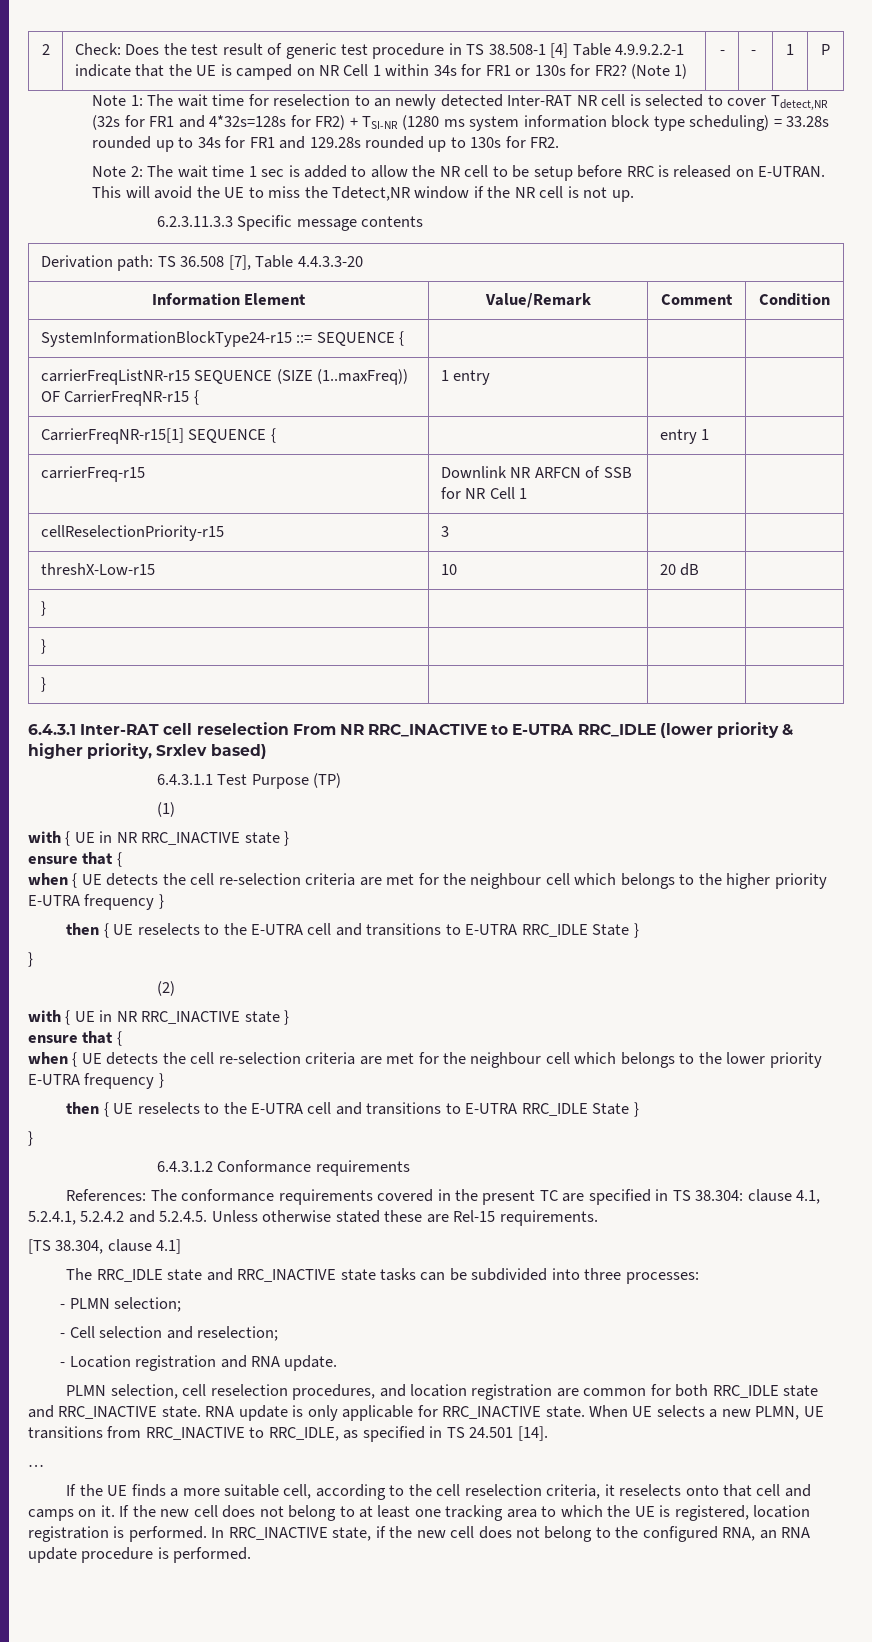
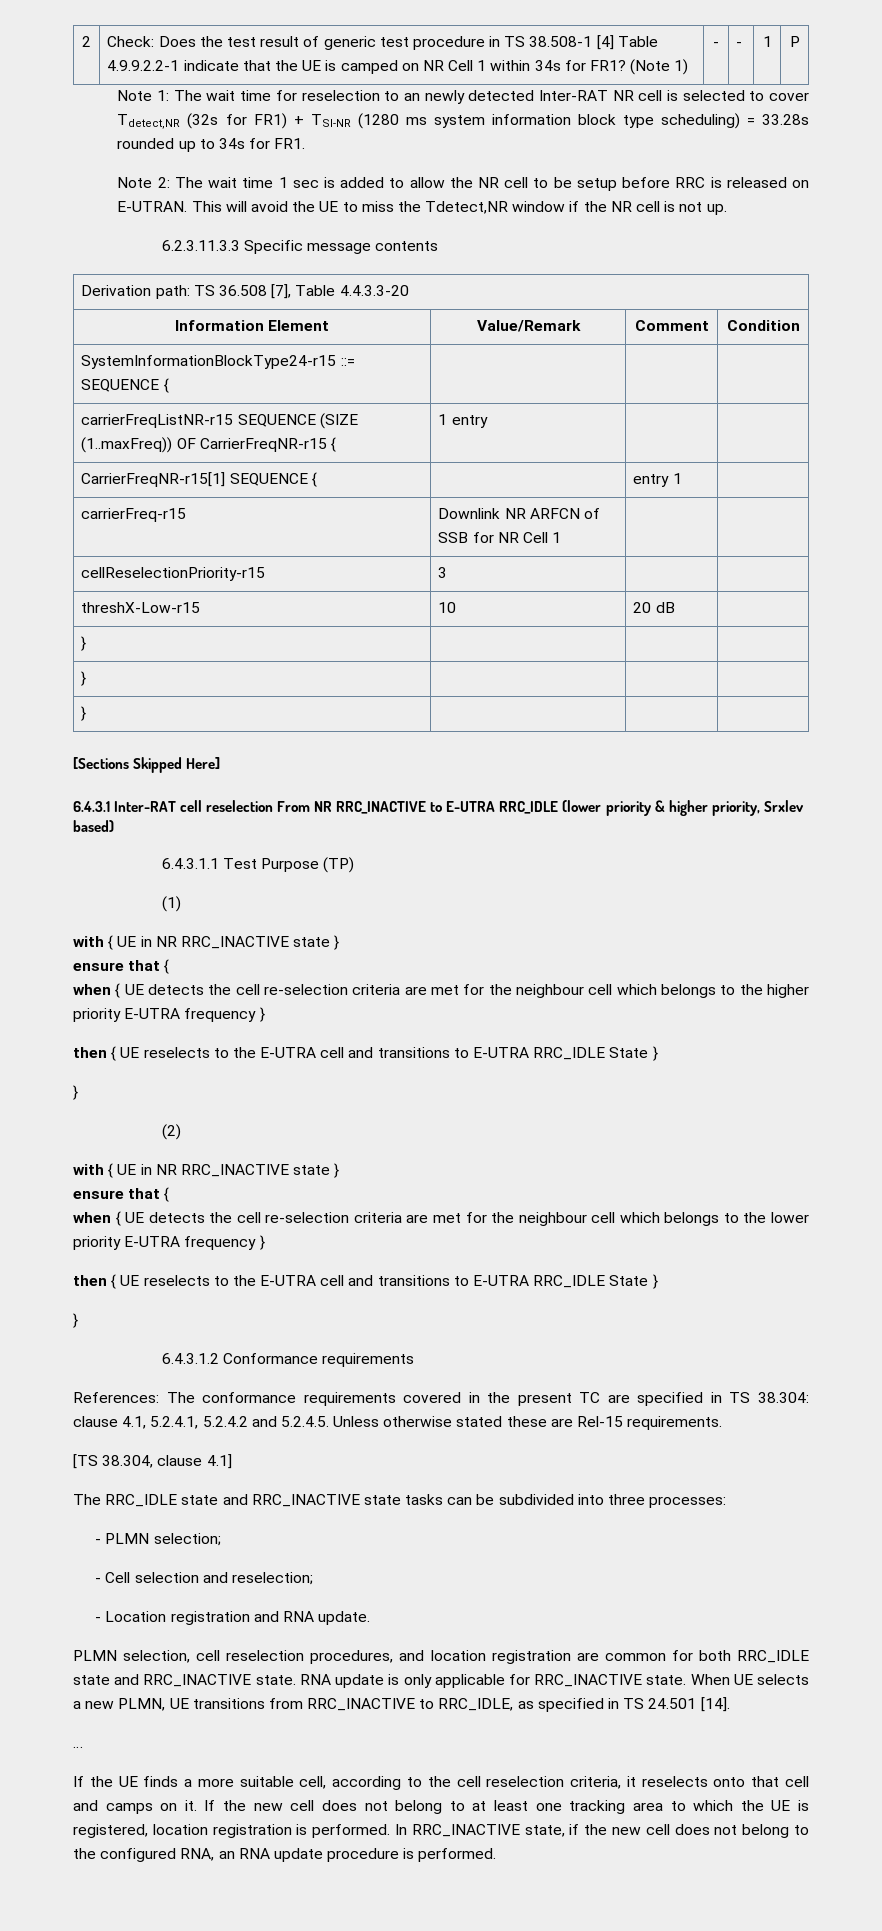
- 2 | Check: Does the test result of generic test procedure in TS 38.508-1 [4] Table 4.9.9.2.2-1 indicate that the UE is camped on NR Cell 1 within 34s for FR1 or 130s for FR2? (Note 1) | - | - | 1 | P
+ 2 | Check: Does the test result of generic test procedure in TS 38.508-1 [4] Table 4.9.9.2.2-1 indicate that the UE is camped on NR Cell 1 within 34s for FR1? (Note 1) | - | - | 1 | P
- Note 1: The wait time for reselection to an newly detected Inter-RAT NR cell is selected to cover Tdetect,NR (32s for FR1 and 4*32s=128s for FR2) + TSI-NR (1280 ms system information block type scheduling) = 33.28s rounded up to 34s for FR1 and 129.28s rounded up to 130s for FR2.
+ Note 1: The wait time for reselection to an newly detected Inter-RAT NR cell is selected to cover Tdetect,NR (32s for FR1) + TSI-NR (1280 ms system information block type scheduling) = 33.28s rounded up to 34s for FR1.
+ [Sections Skipped Here]

